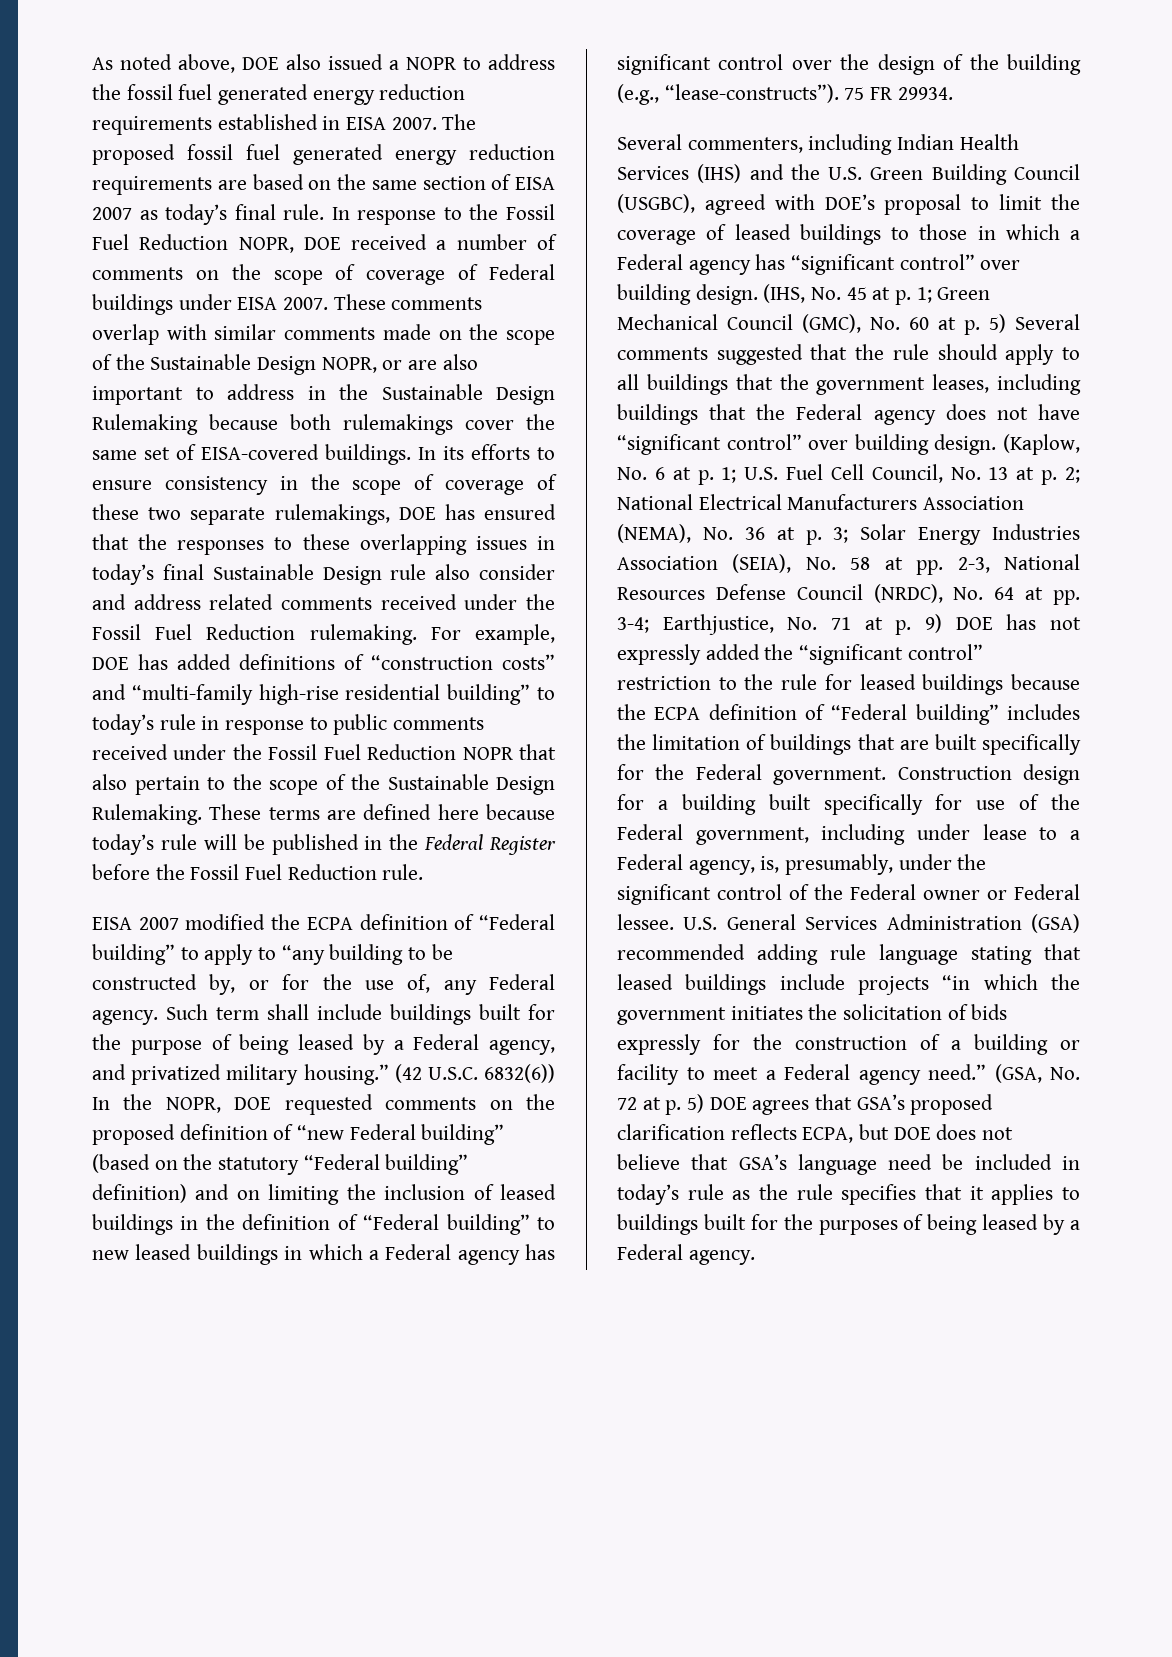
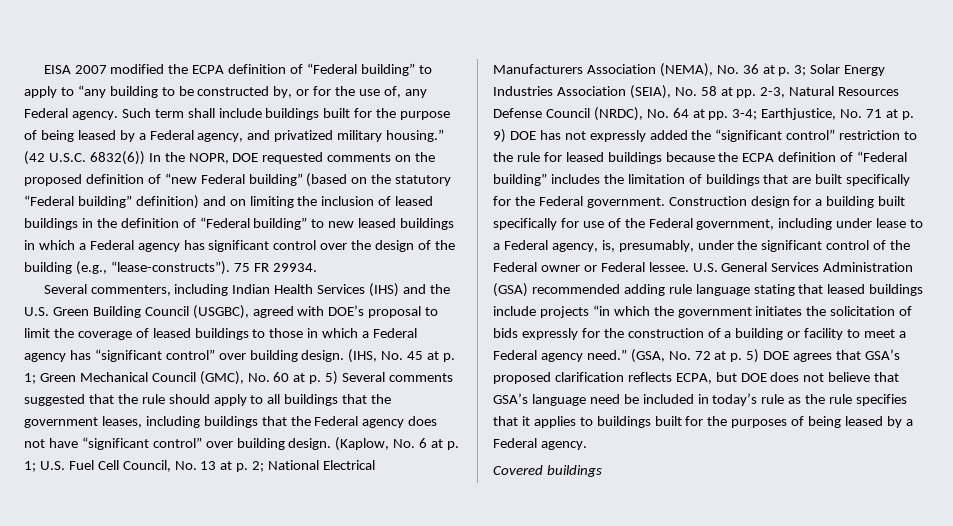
- As noted above, DOE also issued a NOPR to address the fossil fuel generated energy reduction requirements established in EISA 2007. The proposed fossil fuel generated energy reduction requirements are based on the same section of EISA 2007 as today’s final rule. In response to the Fossil Fuel Reduction NOPR, DOE received a number of comments on the scope of coverage of Federal buildings under EISA 2007. These comments overlap with similar comments made on the scope of the Sustainable Design NOPR, or are also important to address in the Sustainable Design Rulemaking because both rulemakings cover the same set of EISA-covered buildings. In its efforts to ensure consistency in the scope of coverage of these two separate rulemakings, DOE has ensured that the responses to these overlapping issues in today’s final Sustainable Design rule also consider and address related comments received under the Fossil Fuel Reduction rulemaking. For example, DOE has added definitions of “construction costs” and “multi-family high-rise residential building” to today’s rule in response to public comments received under the Fossil Fuel Reduction NOPR that also pertain to the scope of the Sustainable Design Rulemaking. These terms are defined here because today’s rule will be published in the Federal Register before the Fossil Fuel Reduction rule.
- Solar Energy Industries Association (SEIA), No. 58 at pp. 2-3, National Resources Defense Council (NRDC), No. 64 at pp. 3-4;
+ Solar Energy Industries Association (SEIA), No. 58 at pp. 2-3, Natural Resources Defense Council (NRDC), No. 64 at pp. 3-4;
+ Covered buildings

